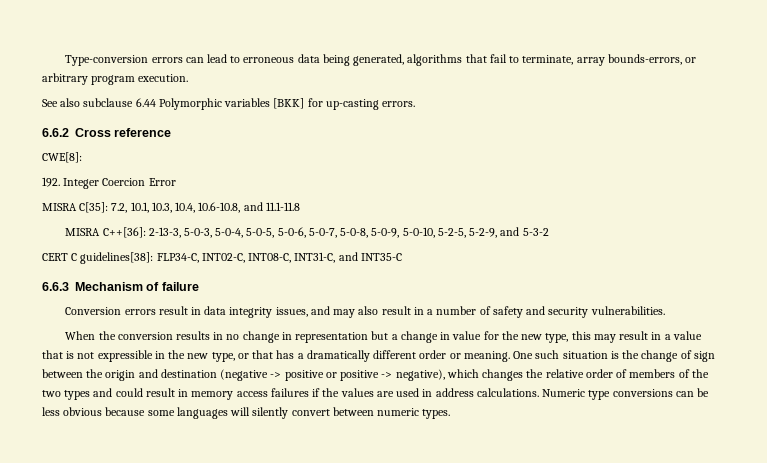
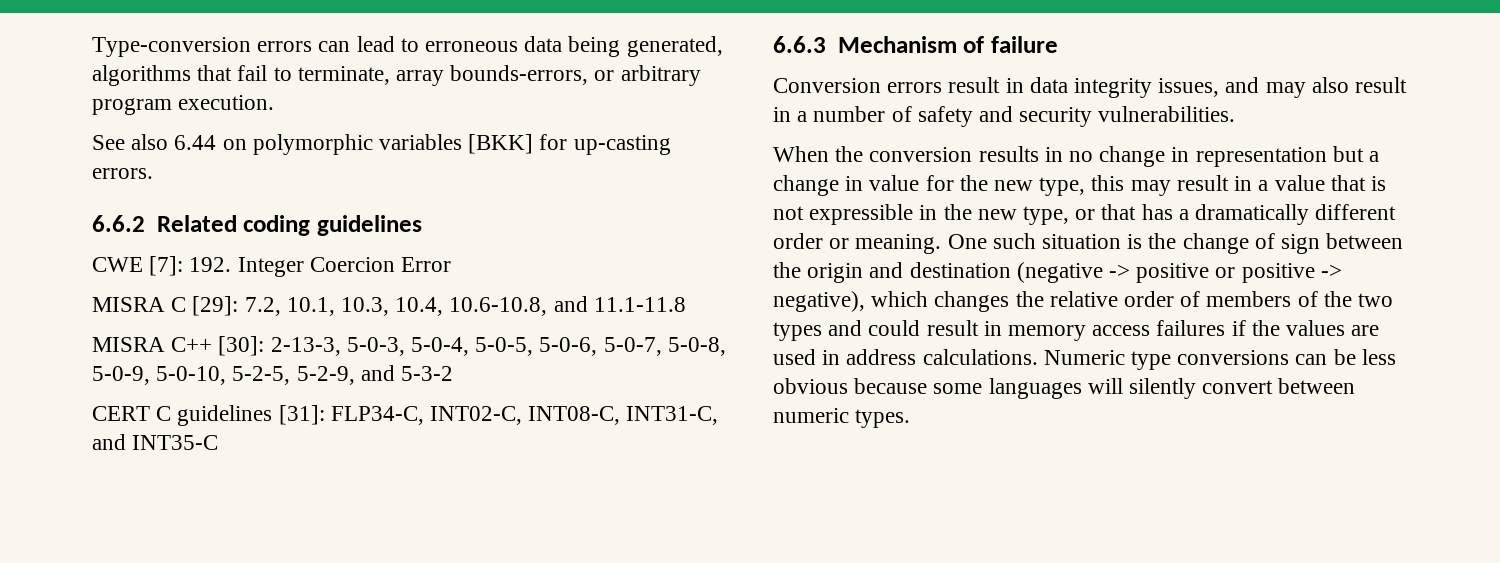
- See also subclause 6.44 Polymorphic variables [BKK] for up-casting errors.
+ See also 6.44 on polymorphic variables [BKK] for up-casting errors.
- 6.6.2 Cross reference
- CWE[8]:
- 192. Integer Coercion Error
+ 6.6.2 Related coding guidelines
+ CWE [7]: 192. Integer Coercion Error
- MISRA C[35]: 7.2, 10.1, 10.3, 10.4, 10.6-10.8, and 11.1-11.8
+ MISRA C [29]: 7.2, 10.1, 10.3, 10.4, 10.6-10.8, and 11.1-11.8
- MISRA C++[36]: 2-13-3, 5-0-3, 5-0-4, 5-0-5, 5-0-6, 5-0-7, 5-0-8, 5-0-9, 5-0-10, 5-2-5, 5-2-9, and 5-3-2
+ MISRA C++ [30]: 2-13-3, 5-0-3, 5-0-4, 5-0-5, 5-0-6, 5-0-7, 5-0-8, 5-0-9, 5-0-10, 5-2-5, 5-2-9, and 5-3-2
- CERT C guidelines[38]: FLP34-C, INT02-C, INT08-C, INT31-C, and INT35-C
+ CERT C guidelines [31]: FLP34-C, INT02-C, INT08-C, INT31-C, and INT35-C

